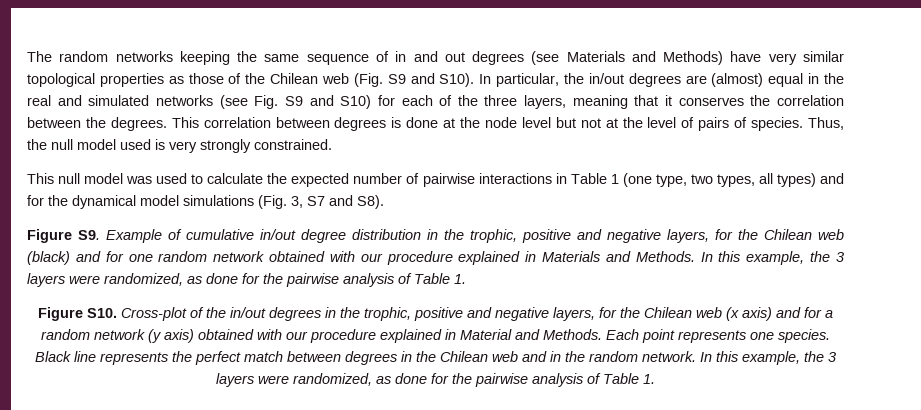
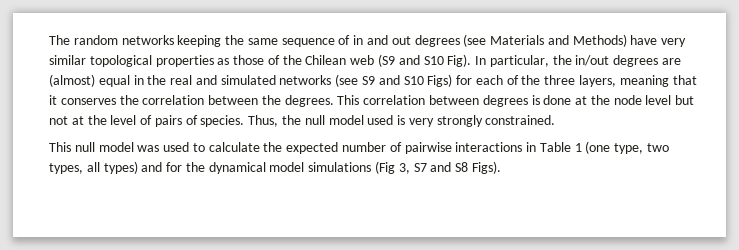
- The random networks keeping the same sequence of in and out degrees (see Materials and Methods) have very similar topological properties as those of the Chilean web (Fig. S9 and S10).
+ The random networks keeping the same sequence of in and out degrees (see Materials and Methods) have very similar topological properties as those of the Chilean web (S9 and S10 Fig).
- In particular, the in/out degrees are (almost) equal in the real and simulated networks (see Fig. S9 and S10) for each of the three layers, meaning that it conserves the correlation between the degrees.
+ In particular, the in/out degrees are (almost) equal in the real and simulated networks (see S9 and S10 Figs) for each of the three layers, meaning that it conserves the correlation between the degrees.
- This null model was used to calculate the expected number of pairwise interactions in Table 1 (one type, two types, all types) and for the dynamical model simulations (Fig. 3, S7 and S8).
- Figure S9. Example of cumulative in/out degree distribution in the trophic, positive and negative layers, for the Chilean web (black) and for one random network obtained with our procedure explained in Materials and Methods. In this example, the 3 layers were randomized, as done for the pairwise analysis of Table 1.
- Figure S10. Cross-plot of the in/out degrees in the trophic, positive and negative layers, for the Chilean web (x axis) and for a random network (y axis) obtained with our procedure explained in Material and Methods. Each point represents one species. Black line represents the perfect match between degrees in the Chilean web and in the random network. In this example, the 3 layers were randomized, as done for the pairwise analysis of Table 1.
+ This null model was used to calculate the expected number of pairwise interactions in Table 1 (one type, two types, all types) and for the dynamical model simulations (Fig 3, S7 and S8 Figs).

